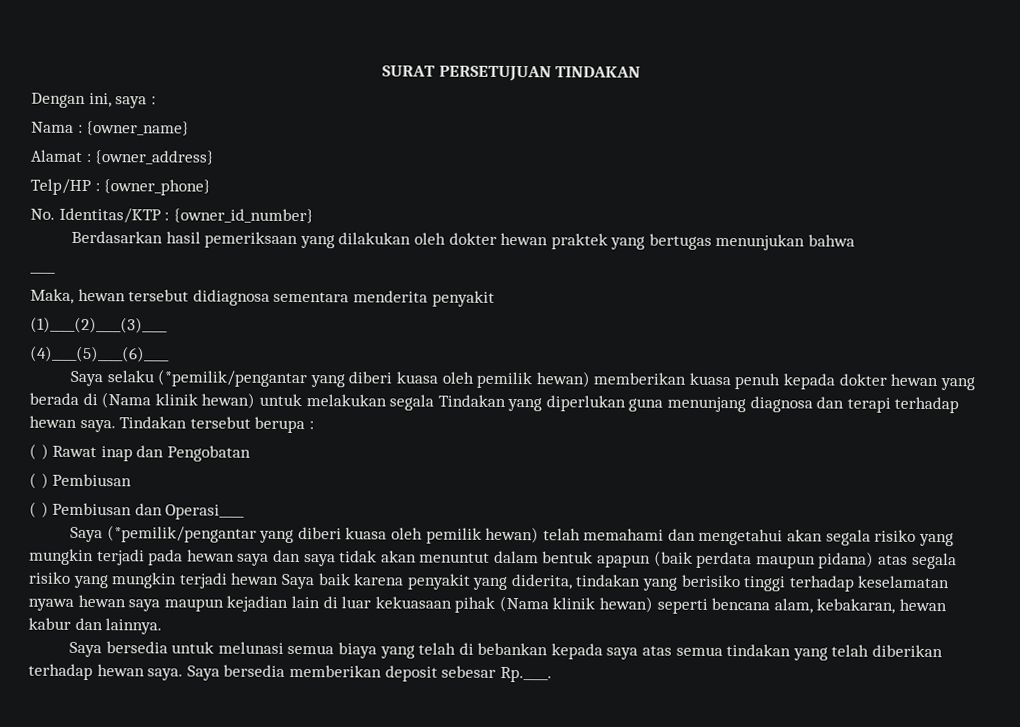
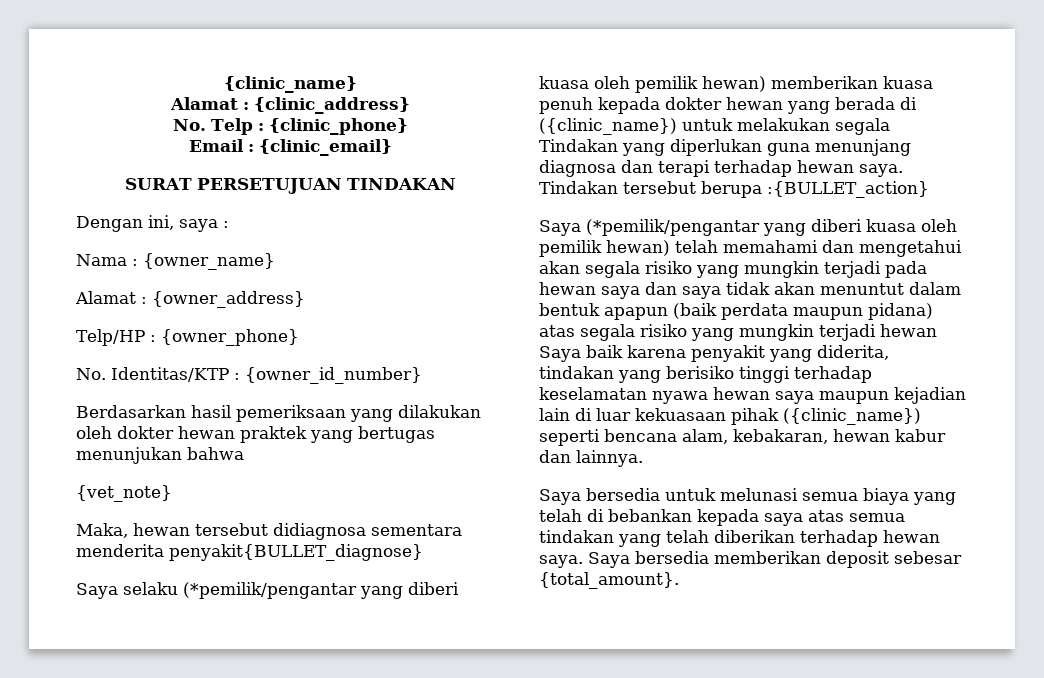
+ {clinic_name}
+ Alamat : {clinic_address}
+ No. Telp : {clinic_phone}
+ Email : {clinic_email}
- ____
+ {vet_note}
- Maka, hewan tersebut didiagnosa sementara menderita penyakit
- (1)____(2)____(3)____
- (4)____(5)____(6)____
+ Maka, hewan tersebut didiagnosa sementara menderita penyakit{BULLET_diagnose}
- Saya selaku (*pemilik/pengantar yang diberi kuasa oleh pemilik hewan) memberikan kuasa penuh kepada dokter hewan yang berada di (Nama klinik hewan) untuk melakukan segala Tindakan yang diperlukan guna menunjang diagnosa dan terapi terhadap hewan saya.
+ Saya selaku (*pemilik/pengantar yang diberi kuasa oleh pemilik hewan) memberikan kuasa penuh kepada dokter hewan yang berada di ({clinic_name}) untuk melakukan segala Tindakan yang diperlukan guna menunjang diagnosa dan terapi terhadap hewan saya.
- Tindakan tersebut berupa :
- ( ) Rawat inap dan Pengobatan
- ( ) Pembiusan
- ( ) Pembiusan dan Operasi____
+ Tindakan tersebut berupa :{BULLET_action}
- Saya (*pemilik/pengantar yang diberi kuasa oleh pemilik hewan) telah memahami dan mengetahui akan segala risiko yang mungkin terjadi pada hewan saya dan saya tidak akan menuntut dalam bentuk apapun (baik perdata maupun pidana) atas segala risiko yang mungkin terjadi hewan Saya baik karena penyakit yang diderita, tindakan yang berisiko tinggi terhadap keselamatan nyawa hewan saya maupun kejadian lain di luar kekuasaan pihak (Nama klinik hewan) seperti bencana alam, kebakaran, hewan kabur dan lainnya.
+ Saya (*pemilik/pengantar yang diberi kuasa oleh pemilik hewan) telah memahami dan mengetahui akan segala risiko yang mungkin terjadi pada hewan saya dan saya tidak akan menuntut dalam bentuk apapun (baik perdata maupun pidana) atas segala risiko yang mungkin terjadi hewan Saya baik karena penyakit yang diderita, tindakan yang berisiko tinggi terhadap keselamatan nyawa hewan saya maupun kejadian lain di luar kekuasaan pihak ({clinic_name}) seperti bencana alam, kebakaran, hewan kabur dan lainnya.
- Saya bersedia memberikan deposit sebesar Rp.____.
+ Saya bersedia memberikan deposit sebesar {total_amount}.

